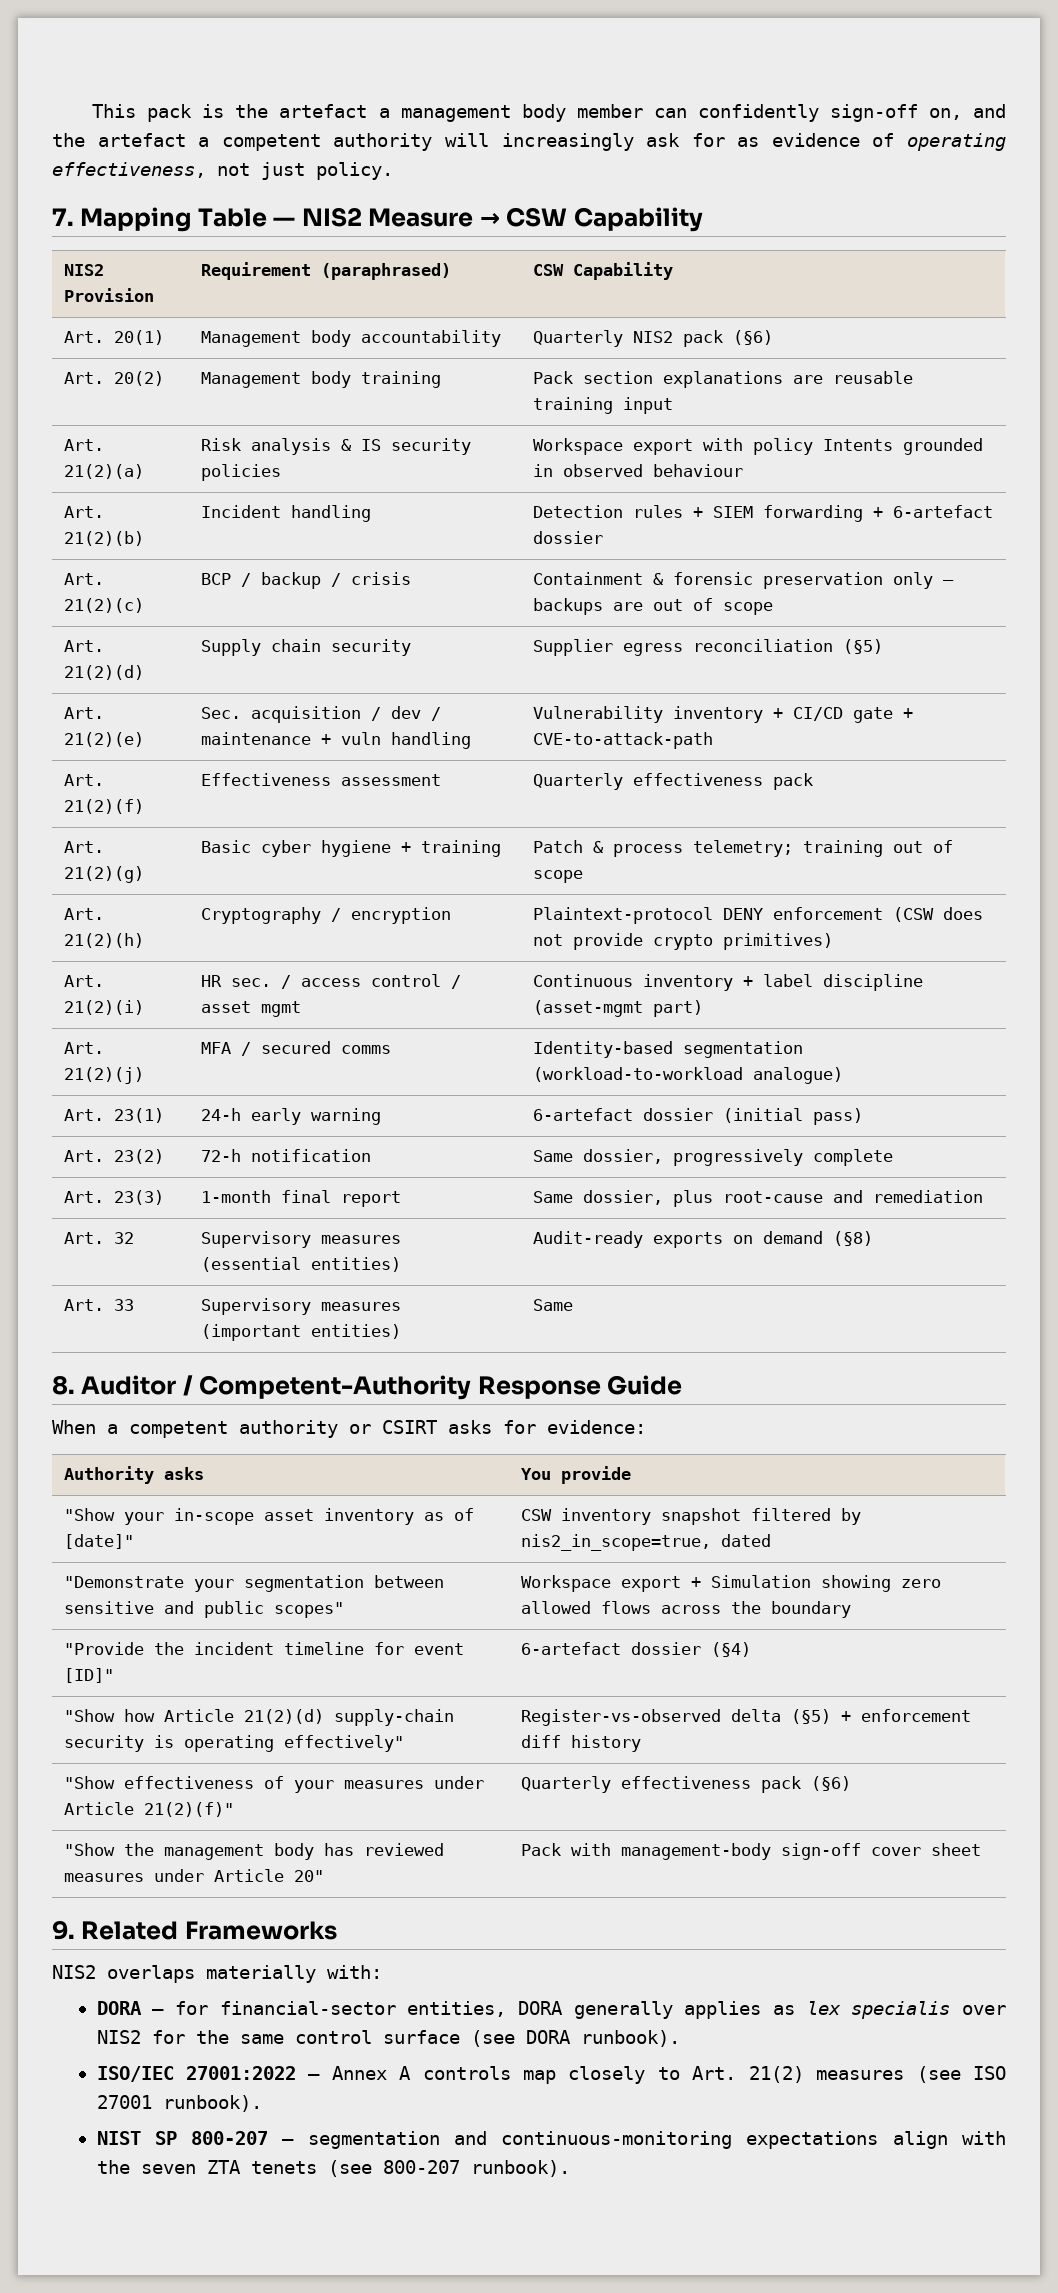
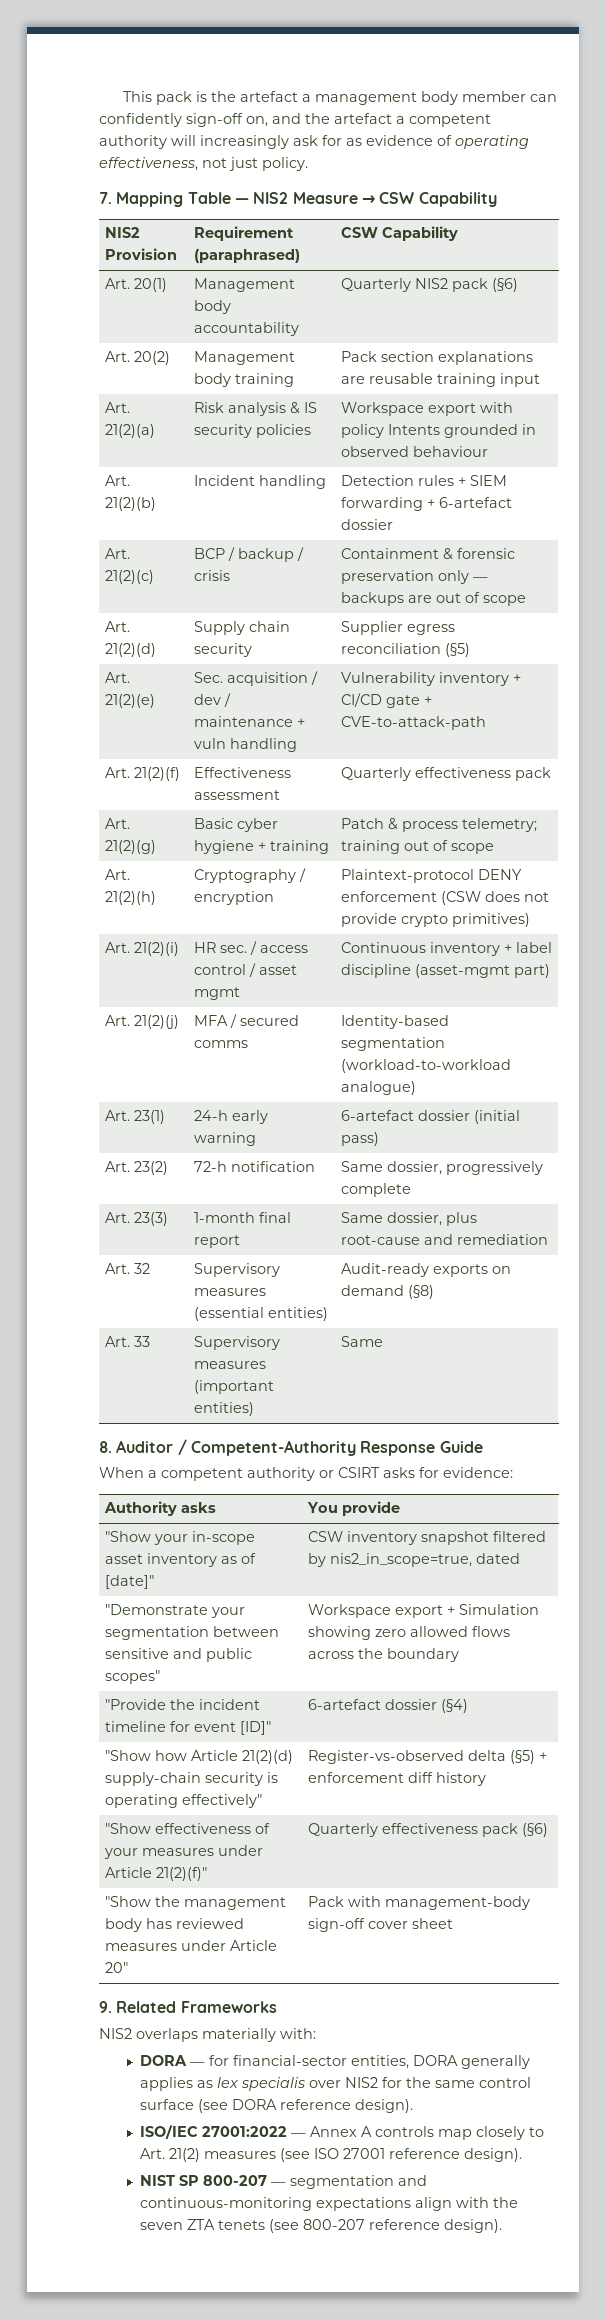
- DORA — for financial-sector entities, DORA generally applies as lex specialis over NIS2 for the same control surface (see DORA runbook).
+ DORA — for financial-sector entities, DORA generally applies as lex specialis over NIS2 for the same control surface (see DORA reference design).
- ISO/IEC 27001:2022 — Annex A controls map closely to Art. 21(2) measures (see ISO 27001 runbook).
+ ISO/IEC 27001:2022 — Annex A controls map closely to Art. 21(2) measures (see ISO 27001 reference design).
- NIST SP 800-207 — segmentation and continuous-monitoring expectations align with the seven ZTA tenets (see 800-207 runbook).
+ NIST SP 800-207 — segmentation and continuous-monitoring expectations align with the seven ZTA tenets (see 800-207 reference design).

